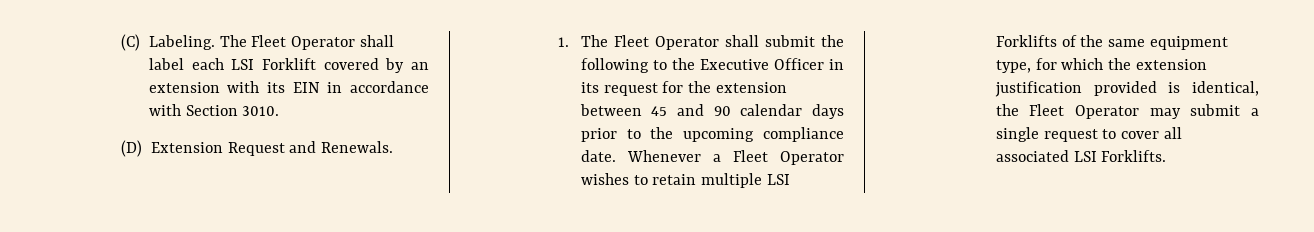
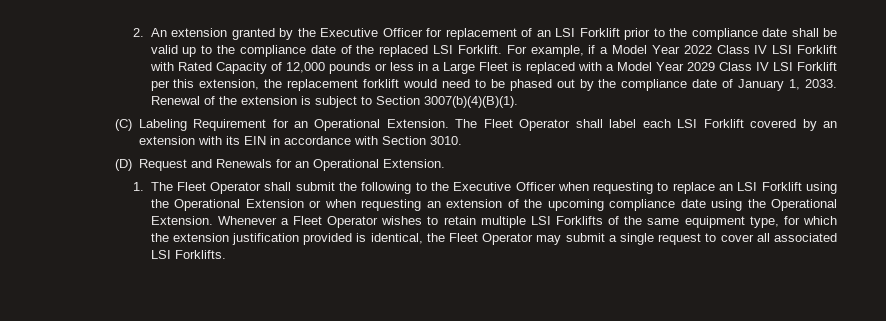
- (C) Labeling.
+ 2. An extension granted by the Executive Officer for replacement of an LSI Forklift prior to the compliance date shall be valid up to the compliance date of the replaced LSI Forklift. For example, if a Model Year 2022 Class IV LSI Forklift with Rated Capacity of 12,000 pounds or less in a Large Fleet is replaced with a Model Year 2029 Class IV LSI Forklift per this extension, the replacement forklift would need to be phased out by the compliance date of January 1, 2033. Renewal of the extension is subject to Section 3007(b)(4)(B)(1).
+ (C) Labeling Requirement for an Operational Extension.
- (D) Extension Request and Renewals.
+ (D) Request and Renewals for an Operational Extension.
- 1. The Fleet Operator shall submit the following to the Executive Officer in its request for the extension between 45 and 90 calendar days prior to the upcoming compliance date.
+ 1. The Fleet Operator shall submit the following to the Executive Officer when requesting to replace an LSI Forklift using the Operational Extension or when requesting an extension of the upcoming compliance date using the Operational Extension.

